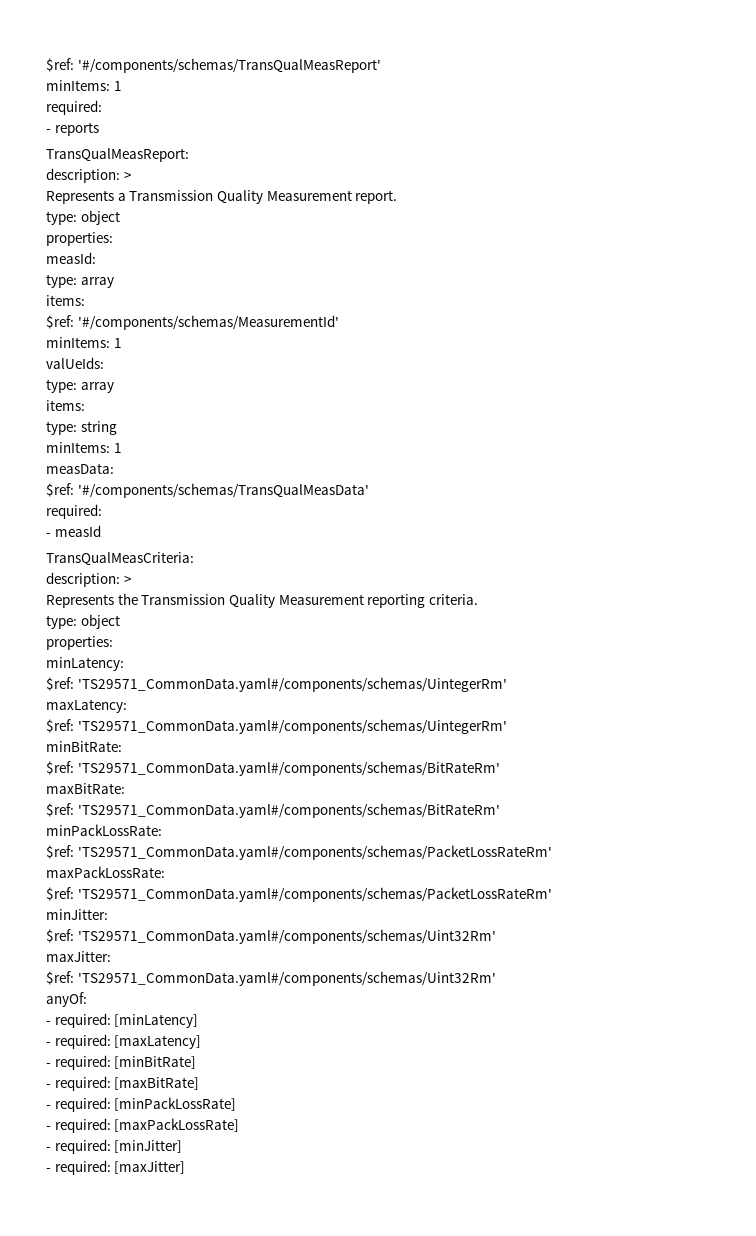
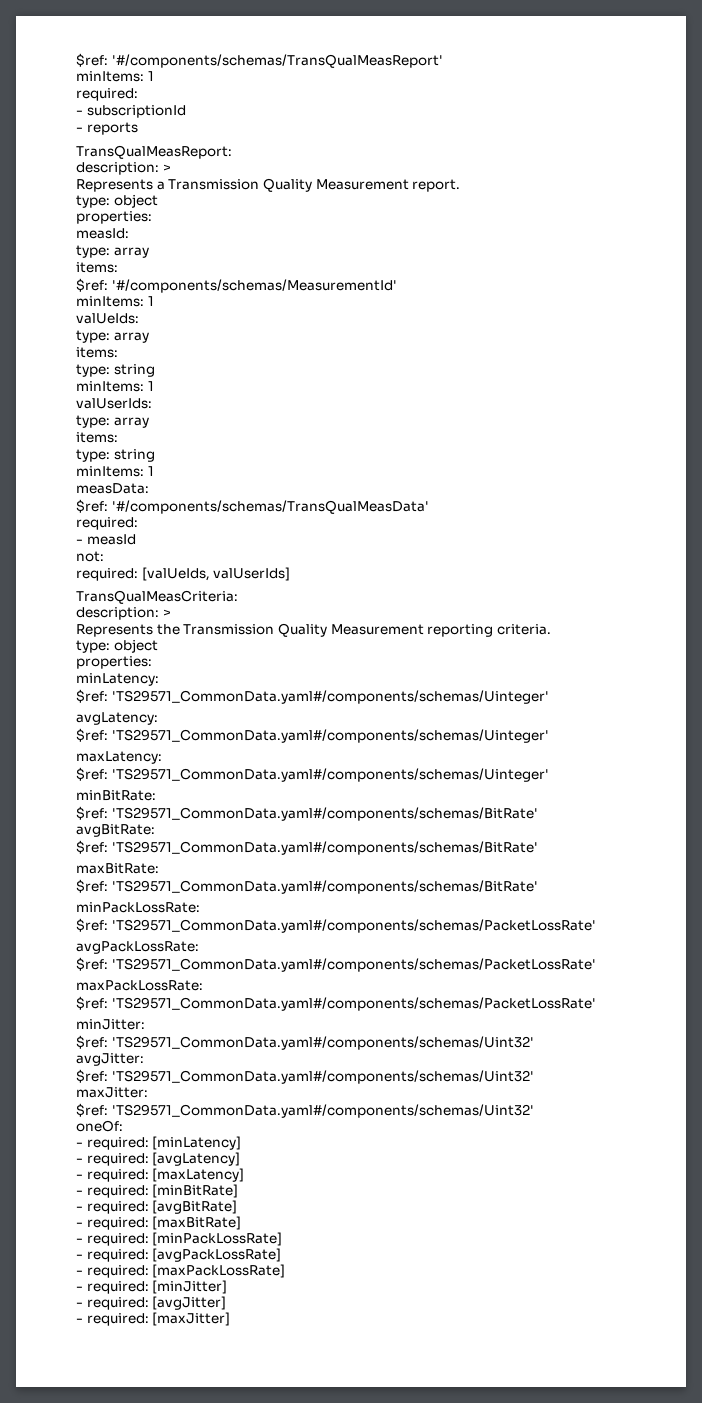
+ - subscriptionId
+ valUserIds:
+ type: array
+ items:
+ type: string
+ minItems: 1
+ not:
+ required: [valUeIds, valUserIds]
  minLatency:
- $ref: 'TS29571_CommonData.yaml#/components/schemas/UintegerRm'
+ $ref: 'TS29571_CommonData.yaml#/components/schemas/Uinteger'
+ avgLatency:
+ $ref: 'TS29571_CommonData.yaml#/components/schemas/Uinteger'
  maxLatency:
- $ref: 'TS29571_CommonData.yaml#/components/schemas/UintegerRm'
+ $ref: 'TS29571_CommonData.yaml#/components/schemas/Uinteger'
  minBitRate:
- $ref: 'TS29571_CommonData.yaml#/components/schemas/BitRateRm'
+ $ref: 'TS29571_CommonData.yaml#/components/schemas/BitRate'
+ avgBitRate:
+ $ref: 'TS29571_CommonData.yaml#/components/schemas/BitRate'
  maxBitRate:
- $ref: 'TS29571_CommonData.yaml#/components/schemas/BitRateRm'
+ $ref: 'TS29571_CommonData.yaml#/components/schemas/BitRate'
  minPackLossRate:
- $ref: 'TS29571_CommonData.yaml#/components/schemas/PacketLossRateRm'
+ $ref: 'TS29571_CommonData.yaml#/components/schemas/PacketLossRate'
+ avgPackLossRate:
+ $ref: 'TS29571_CommonData.yaml#/components/schemas/PacketLossRate'
  maxPackLossRate:
- $ref: 'TS29571_CommonData.yaml#/components/schemas/PacketLossRateRm'
+ $ref: 'TS29571_CommonData.yaml#/components/schemas/PacketLossRate'
  minJitter:
- $ref: 'TS29571_CommonData.yaml#/components/schemas/Uint32Rm'
+ $ref: 'TS29571_CommonData.yaml#/components/schemas/Uint32'
+ avgJitter:
+ $ref: 'TS29571_CommonData.yaml#/components/schemas/Uint32'
  maxJitter:
- $ref: 'TS29571_CommonData.yaml#/components/schemas/Uint32Rm'
- anyOf:
+ $ref: 'TS29571_CommonData.yaml#/components/schemas/Uint32'
+ oneOf:
+ - required: [avgLatency]
+ - required: [avgBitRate]
+ - required: [avgPackLossRate]
+ - required: [avgJitter]

